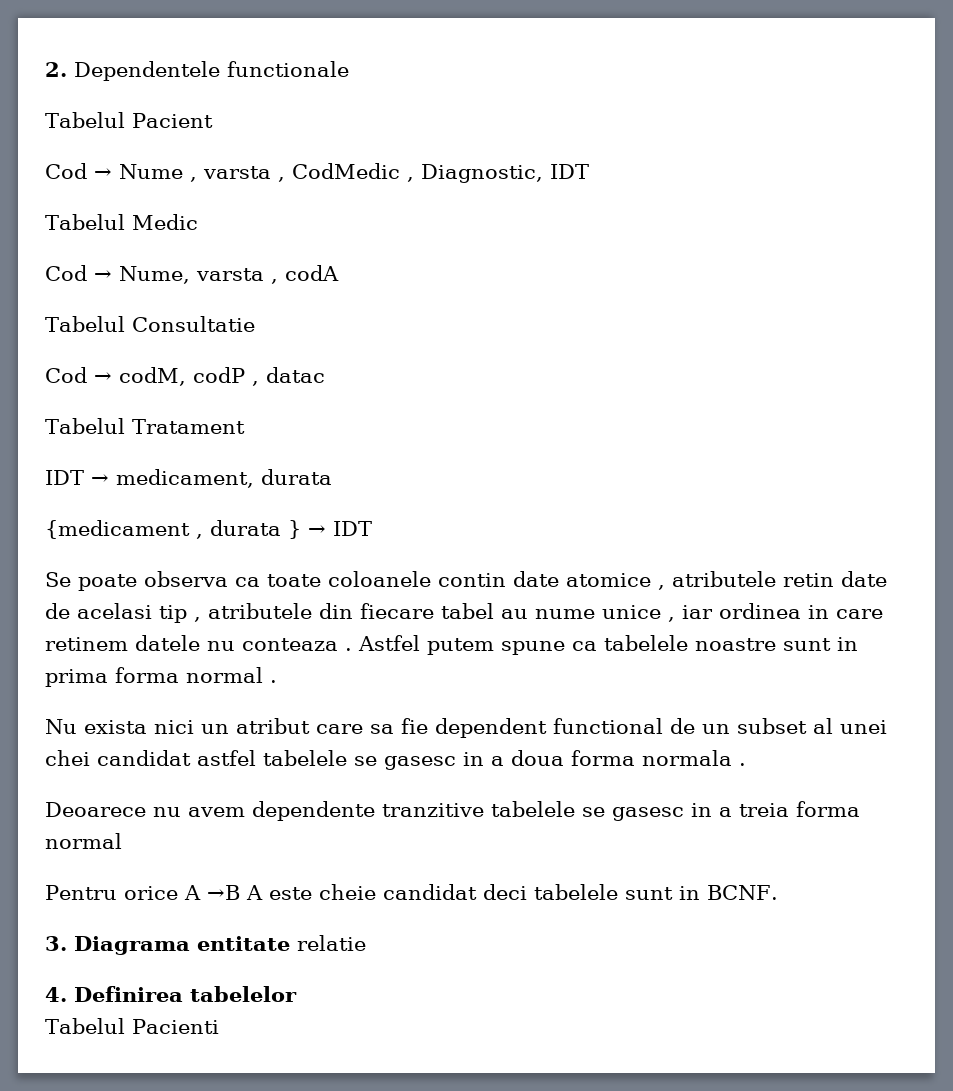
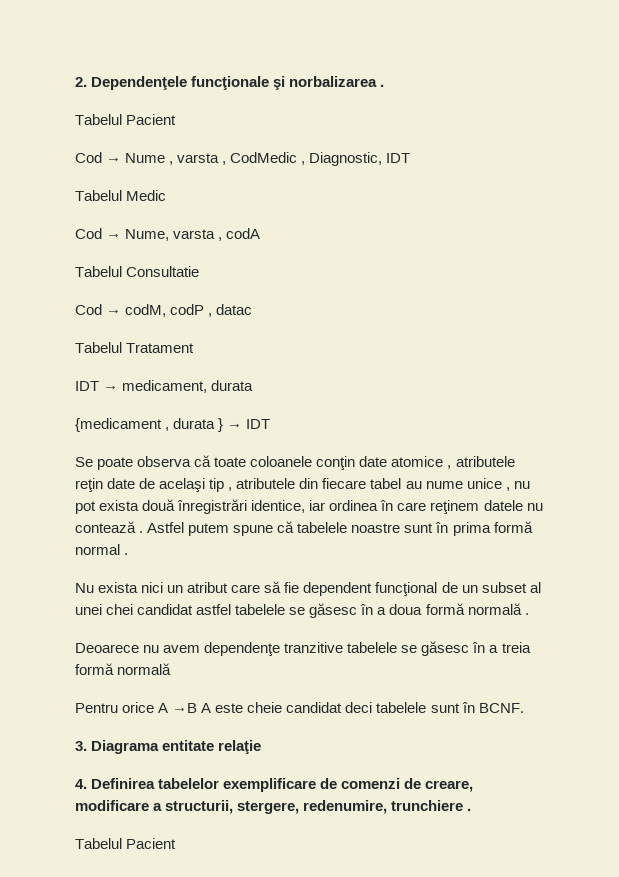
- 2. Dependentele functionale
+ 2. Dependenţele funcţionale şi norbalizarea .
- Se poate observa ca toate coloanele contin date atomice , atributele retin date de acelasi tip , atributele din fiecare tabel au nume unice , iar ordinea in care retinem datele nu conteaza .
+ Se poate observa că toate coloanele conţin date atomice , atributele reţin date de acelaşi tip , atributele din fiecare tabel au nume unice , nu pot exista două înregistrări identice, iar ordinea în care reţinem datele nu contează .
- Astfel putem spune ca tabelele noastre sunt in prima forma normal .
+ Astfel putem spune că tabelele noastre sunt în prima formă normal .
- Nu exista nici un atribut care sa fie dependent functional de un subset al unei chei candidat astfel tabelele se gasesc in a doua forma normala .
+ Nu exista nici un atribut care să fie dependent funcţional de un subset al unei chei candidat astfel tabelele se găsesc în a doua formă normală .
- Deoarece nu avem dependente tranzitive tabelele se gasesc in a treia forma normal
+ Deoarece nu avem dependenţe tranzitive tabelele se găsesc în a treia formă normală
- Pentru orice A →B A este cheie candidat deci tabelele sunt in BCNF.
+ Pentru orice A →B A este cheie candidat deci tabelele sunt în BCNF.
- 3. Diagrama entitate relatie
+ 3. Diagrama entitate relaţie
- 4. Definirea tabelelor
- Tabelul Pacienti
+ 4. Definirea tabelelor exemplificare de comenzi de creare, modificare a structurii, stergere, redenumire, trunchiere .
+ Tabelul Pacient

